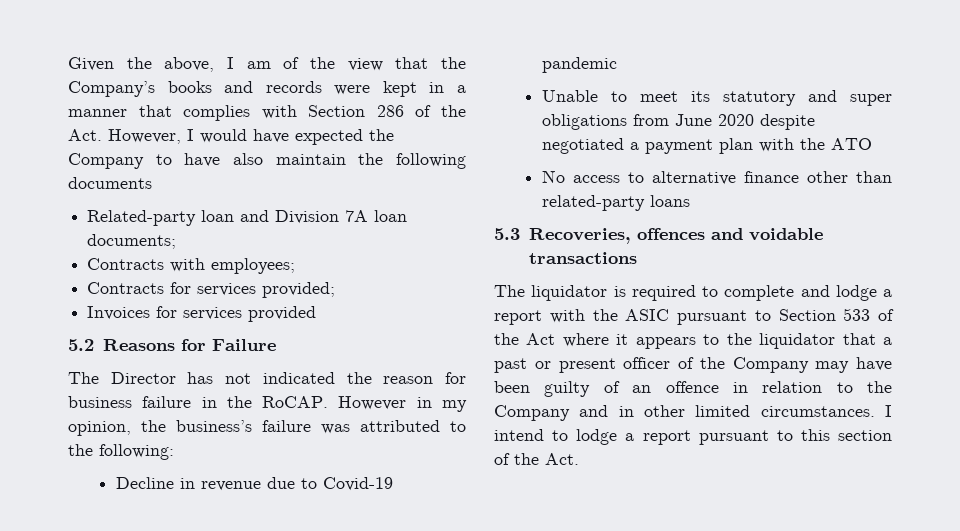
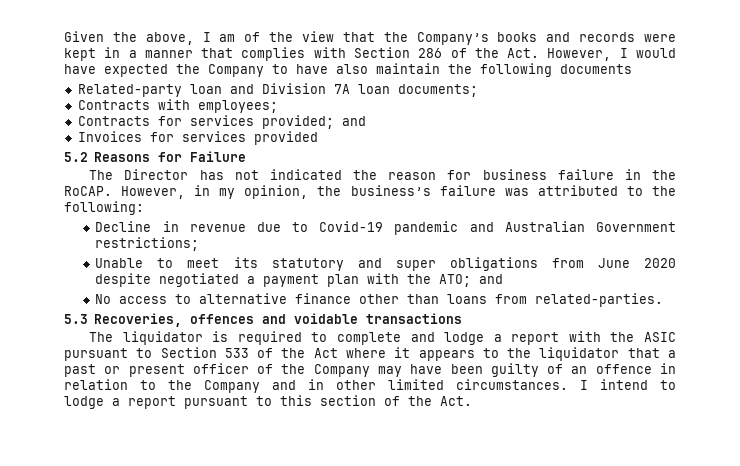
- Contracts for services provided;
+ Contracts for services provided; and
- However in my opinion, the business’s failure was attributed to the following:
+ However, in my opinion, the business’s failure was attributed to the following:
- Decline in revenue due to Covid-19 pandemic
+ Decline in revenue due to Covid-19 pandemic and Australian Government restrictions;
- Unable to meet its statutory and super obligations from June 2020 despite negotiated a payment plan with the ATO
+ Unable to meet its statutory and super obligations from June 2020 despite negotiated a payment plan with the ATO; and
- No access to alternative finance other than related-party loans
+ No access to alternative finance other than loans from related-parties.

